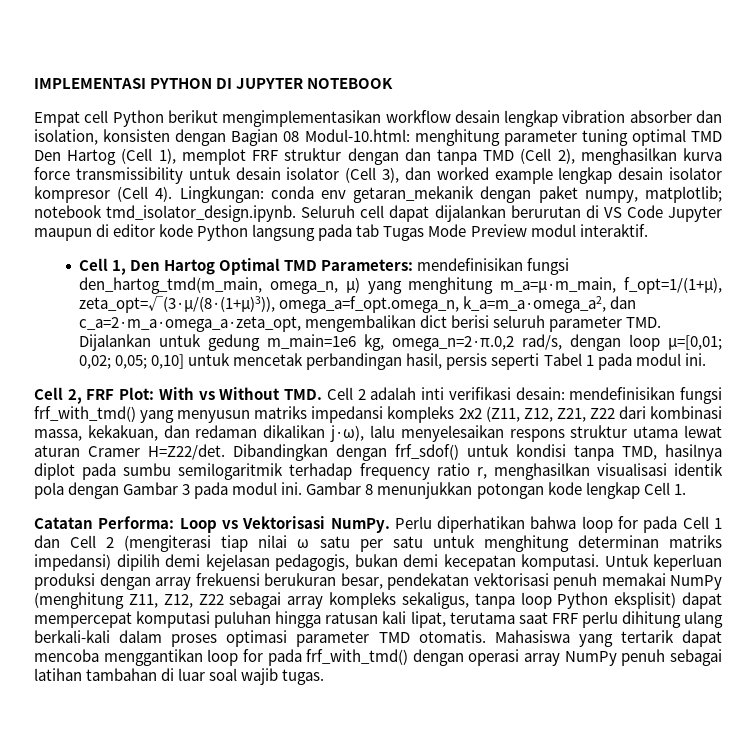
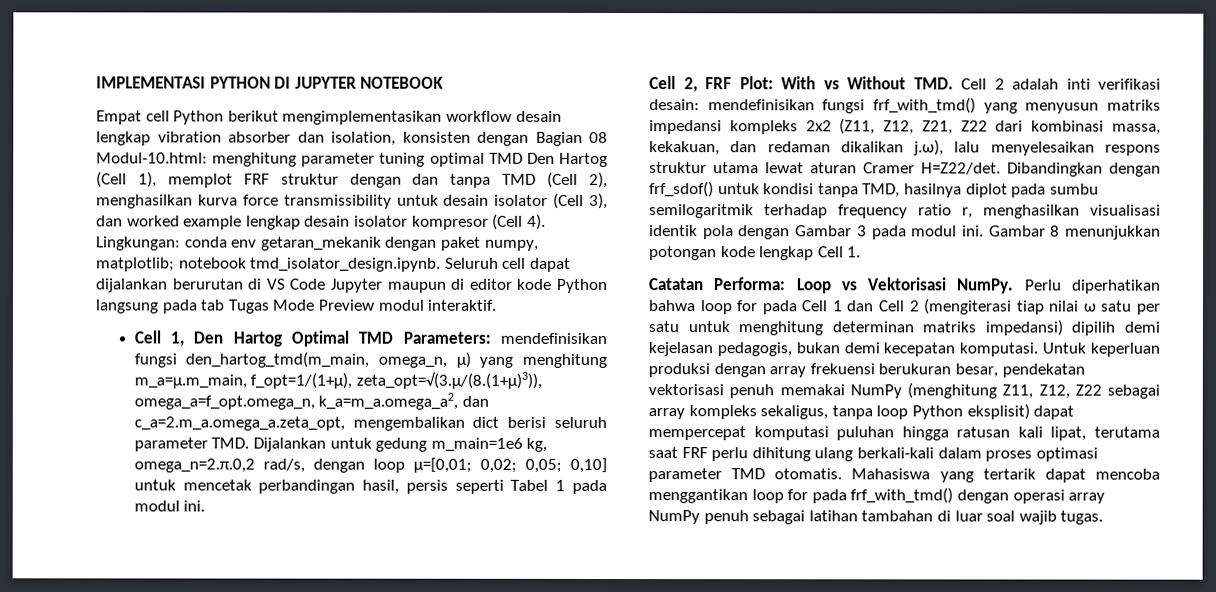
- Cell 1, Den Hartog Optimal TMD Parameters: mendefinisikan fungsi den_hartog_tmd(m_main, omega_n, μ) yang menghitung m_a=μ·m_main, f_opt=1/(1+μ), zeta_opt=√(3·μ/(8·(1+μ)3)), omega_a=f_opt.omega_n, k_a=m_a·omega_a2, dan c_a=2·m_a·omega_a·zeta_opt, mengembalikan dict berisi seluruh parameter TMD. Dijalankan untuk gedung m_main=1e6 kg, omega_n=2·π.0,2 rad/s, dengan loop μ=[0,01; 0,02; 0,05; 0,10] untuk mencetak perbandingan hasil, persis seperti Tabel 1 pada modul ini.
+ Cell 1, Den Hartog Optimal TMD Parameters: mendefinisikan fungsi den_hartog_tmd(m_main, omega_n, μ) yang menghitung m_a=μ.m_main, f_opt=1/(1+μ), zeta_opt=√(3.μ/(8.(1+μ)3)), omega_a=f_opt.omega_n, k_a=m_a.omega_a2, dan c_a=2.m_a.omega_a.zeta_opt, mengembalikan dict berisi seluruh parameter TMD. Dijalankan untuk gedung m_main=1e6 kg, omega_n=2.π.0,2 rad/s, dengan loop μ=[0,01; 0,02; 0,05; 0,10] untuk mencetak perbandingan hasil, persis seperti Tabel 1 pada modul ini.
- Cell 2, FRF Plot: With vs Without TMD. Cell 2 adalah inti verifikasi desain: mendefinisikan fungsi frf_with_tmd() yang menyusun matriks impedansi kompleks 2x2 (Z11, Z12, Z21, Z22 dari kombinasi massa, kekakuan, dan redaman dikalikan j·ω), lalu menyelesaikan respons struktur utama lewat aturan Cramer H=Z22/det.
+ Cell 2, FRF Plot: With vs Without TMD. Cell 2 adalah inti verifikasi desain: mendefinisikan fungsi frf_with_tmd() yang menyusun matriks impedansi kompleks 2x2 (Z11, Z12, Z21, Z22 dari kombinasi massa, kekakuan, dan redaman dikalikan j.ω), lalu menyelesaikan respons struktur utama lewat aturan Cramer H=Z22/det.

